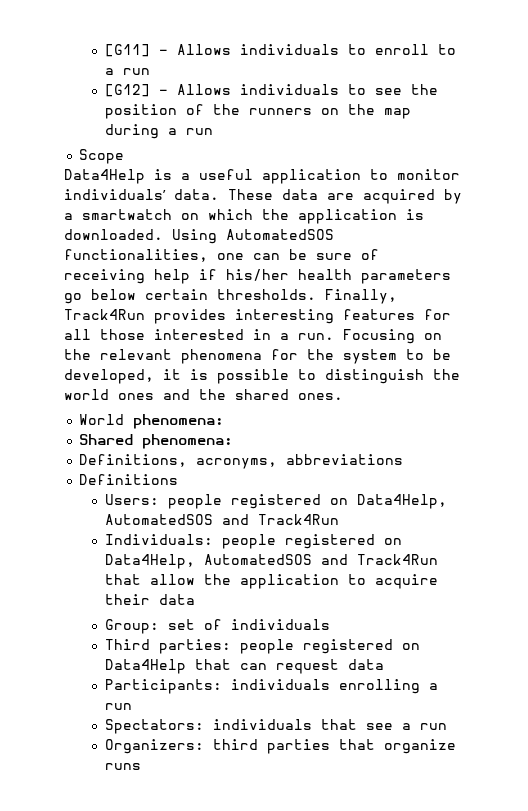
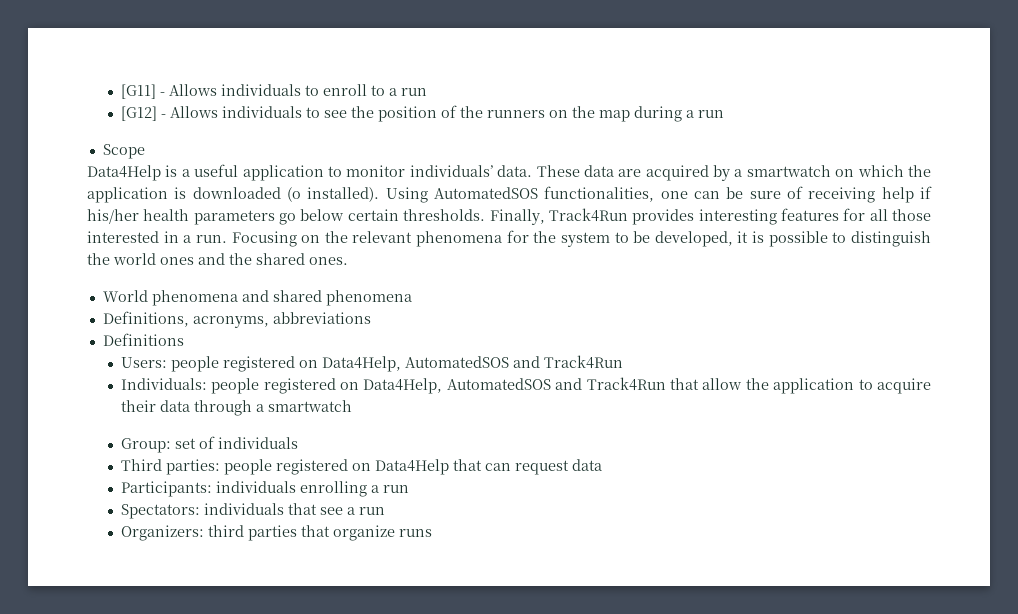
- These data are acquired by a smartwatch on which the application is downloaded.
+ These data are acquired by a smartwatch on which the application is downloaded (o installed).
- World phenomena:
- Shared phenomena:
+ World phenomena and shared phenomena
- Individuals: people registered on Data4Help, AutomatedSOS and Track4Run that allow the application to acquire their data
+ Individuals: people registered on Data4Help, AutomatedSOS and Track4Run that allow the application to acquire their data through a smartwatch

